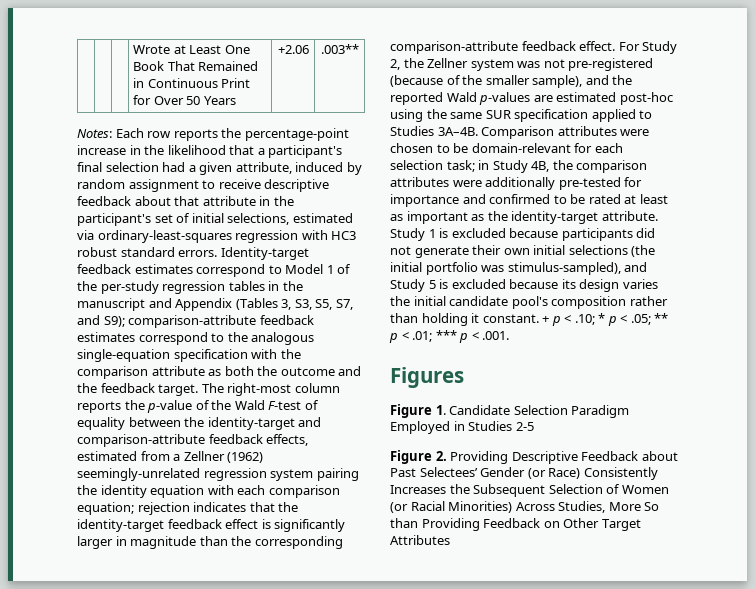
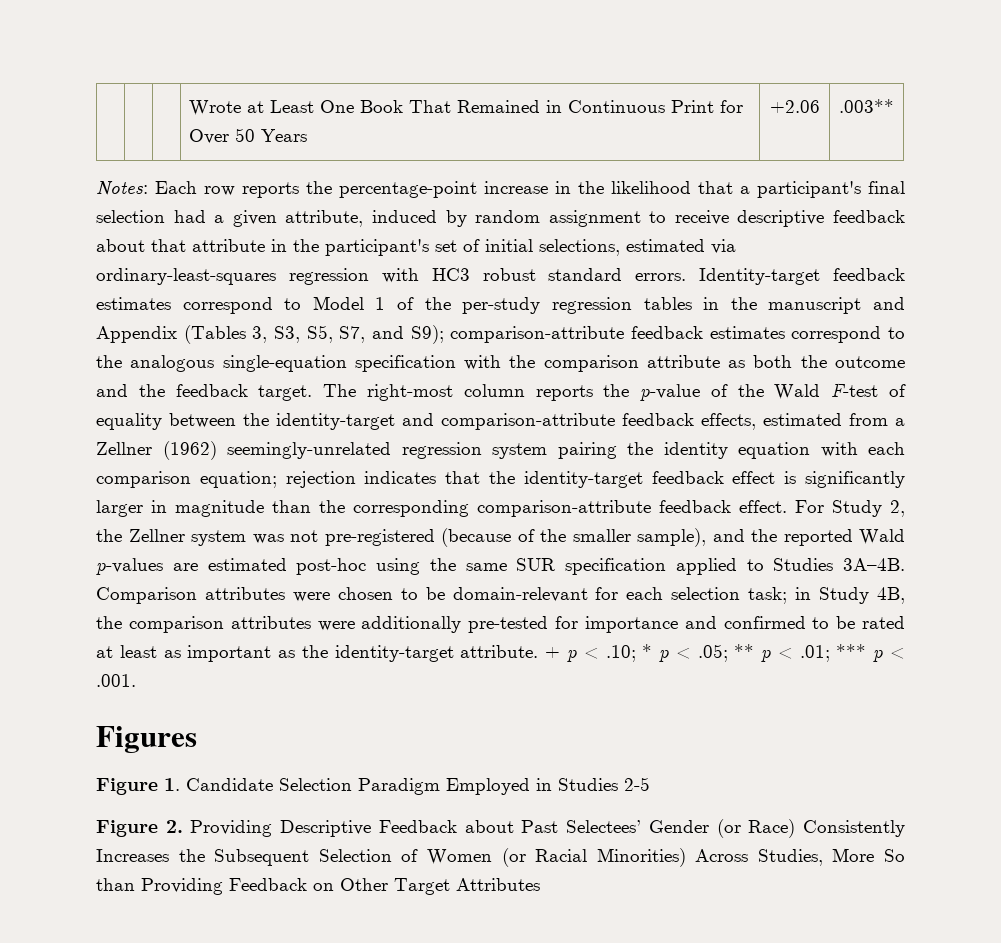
- Study 1 is excluded because participants did not generate their own initial selections (the initial portfolio was stimulus-sampled), and Study 5 is excluded because its design varies the initial candidate pool's composition rather than holding it constant.

